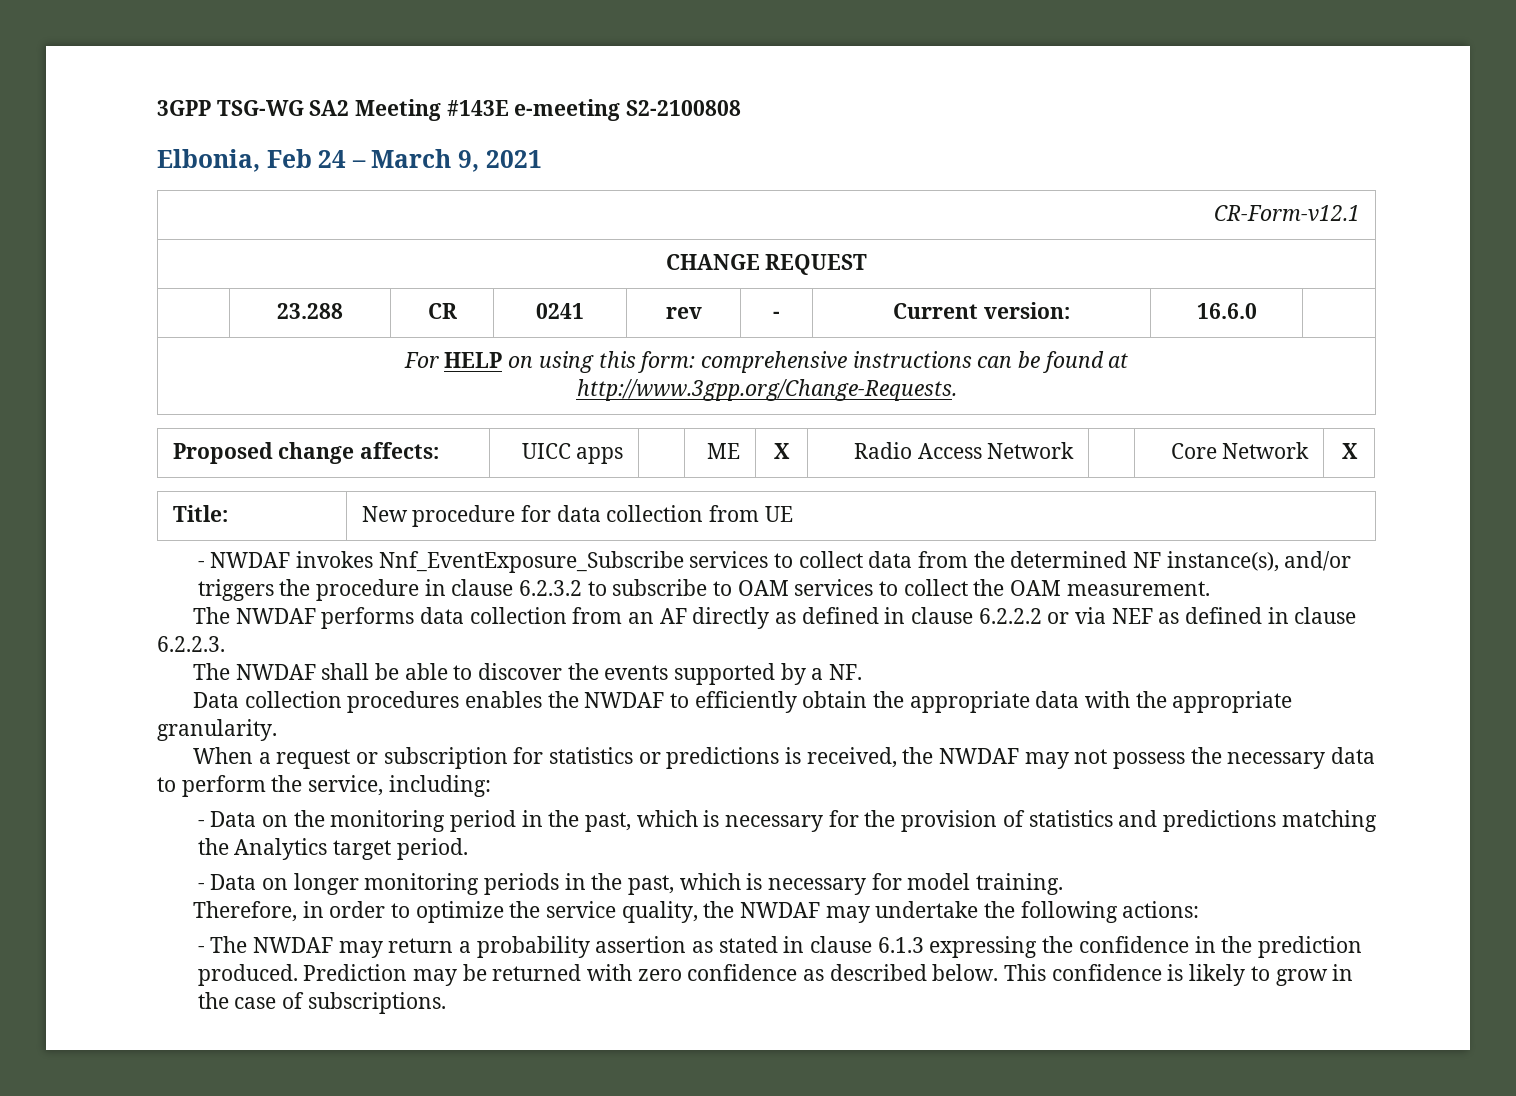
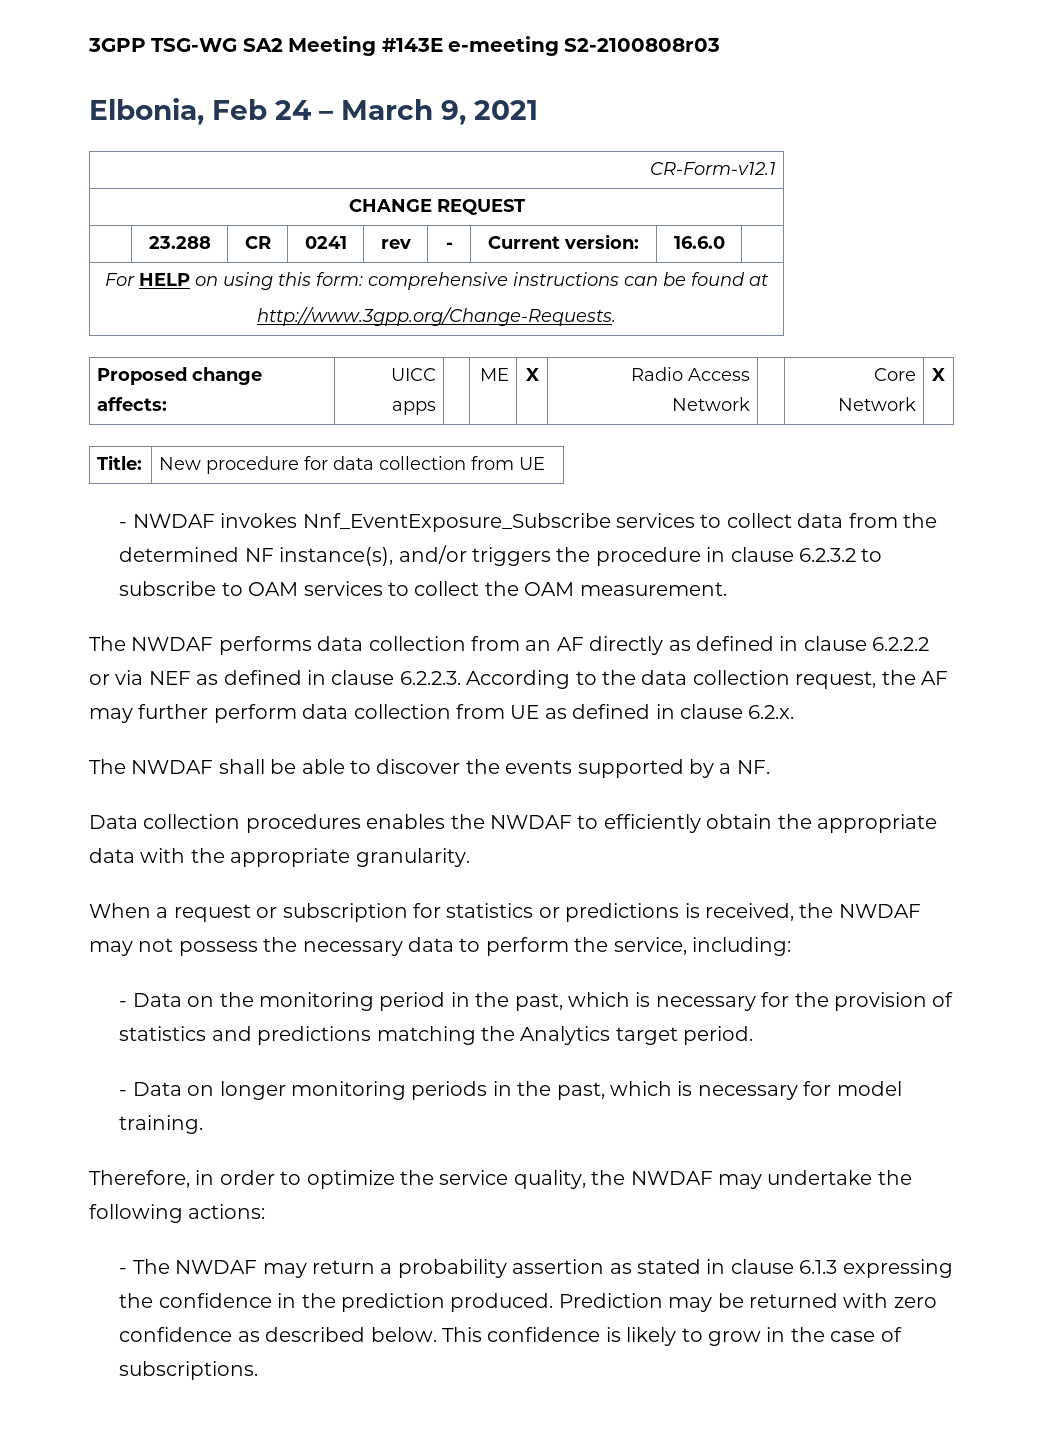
- 3GPP TSG-WG SA2 Meeting #143E e-meeting S2-2100808
+ 3GPP TSG-WG SA2 Meeting #143E e-meeting S2-2100808r03
- The NWDAF performs data collection from an AF directly as defined in clause 6.2.2.2 or via NEF as defined in clause 6.2.2.3.
+ The NWDAF performs data collection from an AF directly as defined in clause 6.2.2.2 or via NEF as defined in clause 6.2.2.3. According to the data collection request, the AF may further perform data collection from UE as defined in clause 6.2.x.

